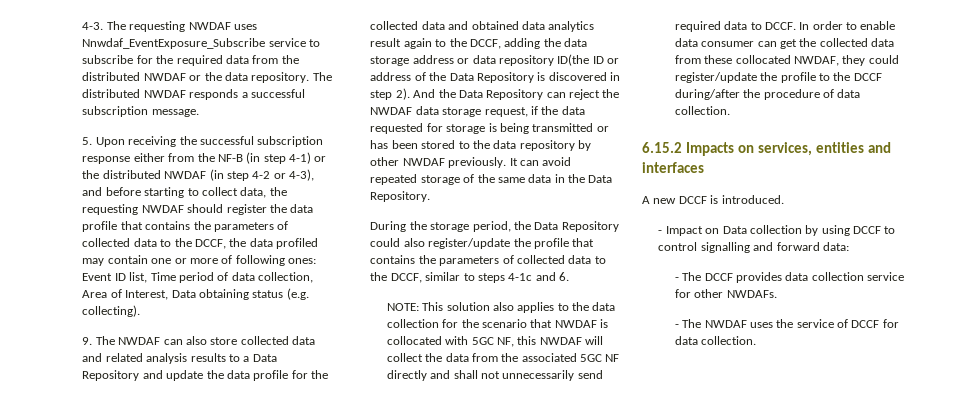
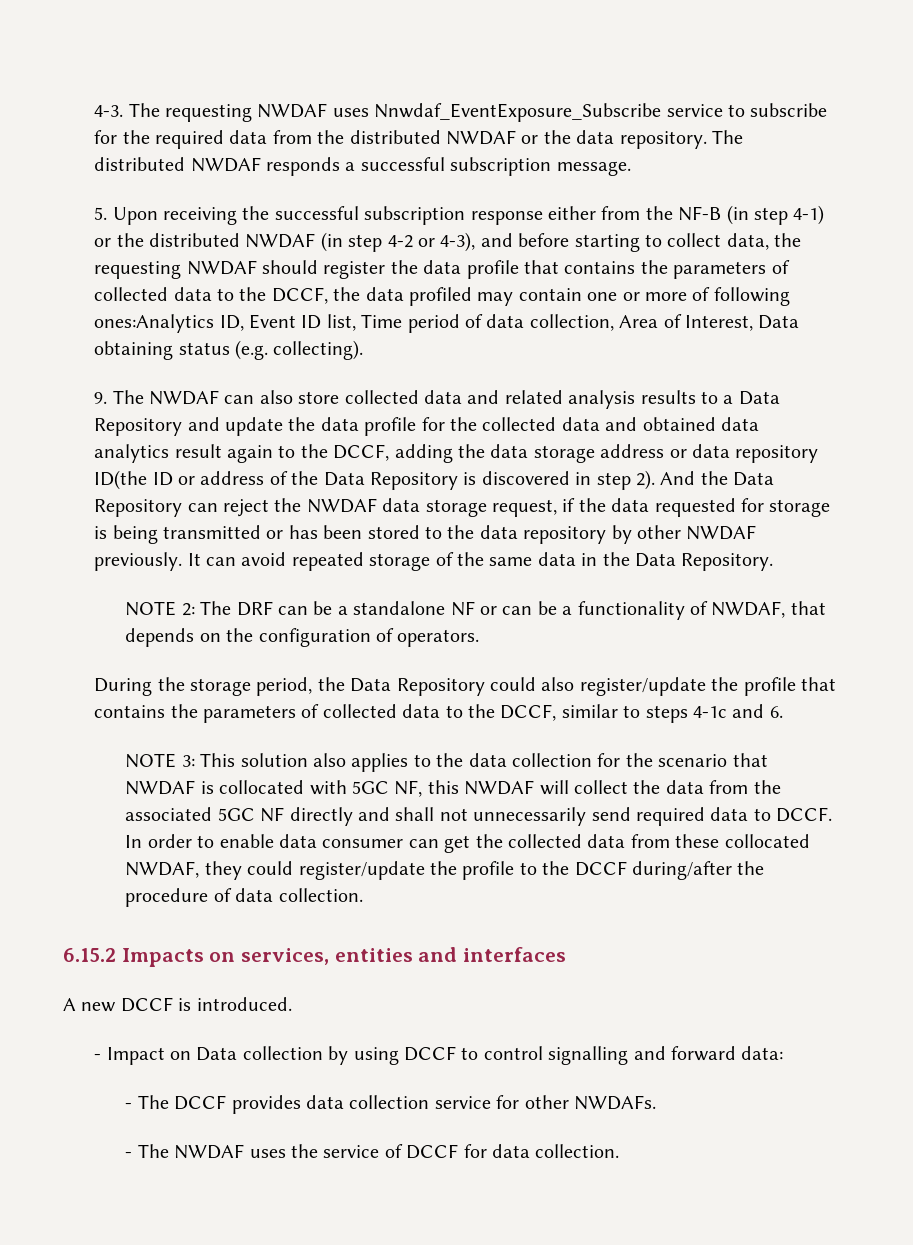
- 5. Upon receiving the successful subscription response either from the NF-B (in step 4-1) or the distributed NWDAF (in step 4-2 or 4-3), and before starting to collect data, the requesting NWDAF should register the data profile that contains the parameters of collected data to the DCCF, the data profiled may contain one or more of following ones: Event ID list, Time period of data collection, Area of Interest, Data obtaining status (e.g. collecting).
+ 5. Upon receiving the successful subscription response either from the NF-B (in step 4-1) or the distributed NWDAF (in step 4-2 or 4-3), and before starting to collect data, the requesting NWDAF should register the data profile that contains the parameters of collected data to the DCCF, the data profiled may contain one or more of following ones:Analytics ID, Event ID list, Time period of data collection, Area of Interest, Data obtaining status (e.g. collecting).
+ NOTE 2: The DRF can be a standalone NF or can be a functionality of NWDAF, that depends on the configuration of operators.
- NOTE: This solution also applies to the data collection for the scenario that NWDAF is collocated with 5GC NF, this NWDAF will collect the data from the associated 5GC NF directly and shall not unnecessarily send required data to DCCF.
+ NOTE 3: This solution also applies to the data collection for the scenario that NWDAF is collocated with 5GC NF, this NWDAF will collect the data from the associated 5GC NF directly and shall not unnecessarily send required data to DCCF.

